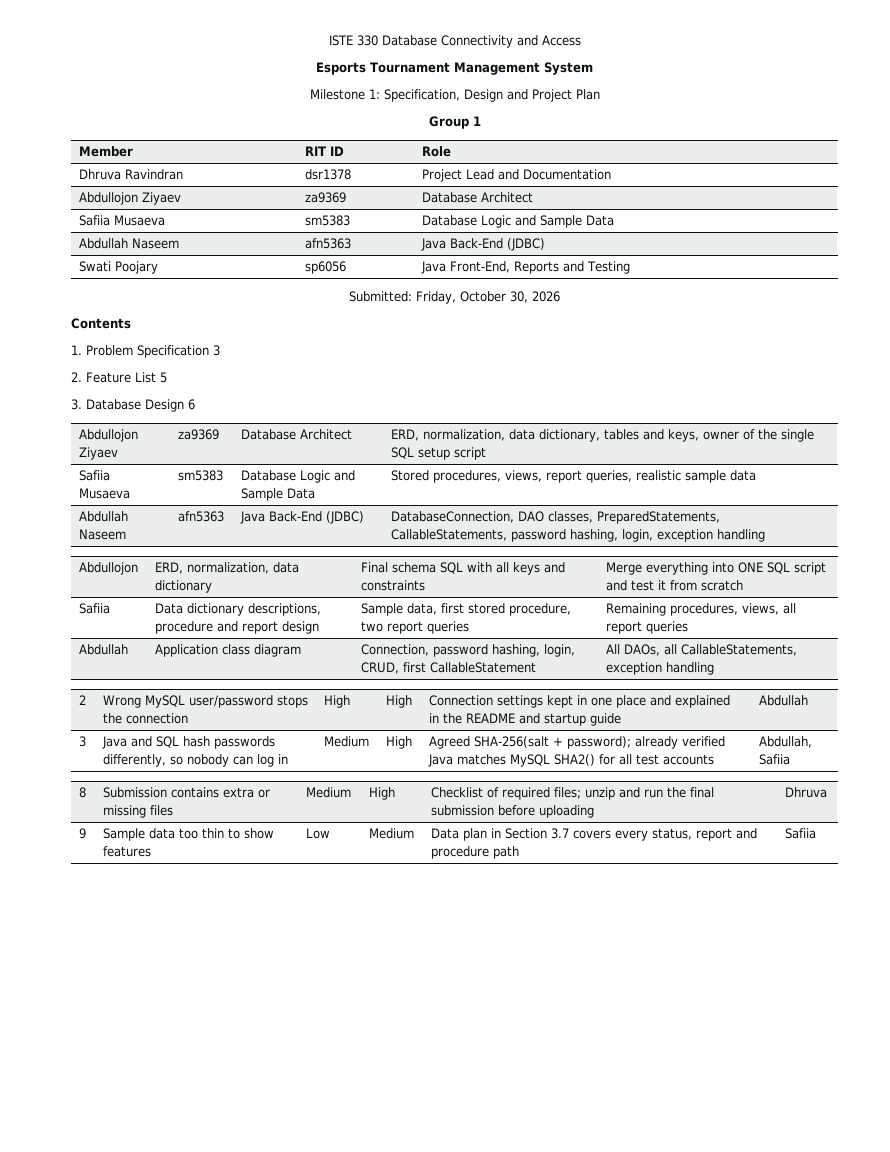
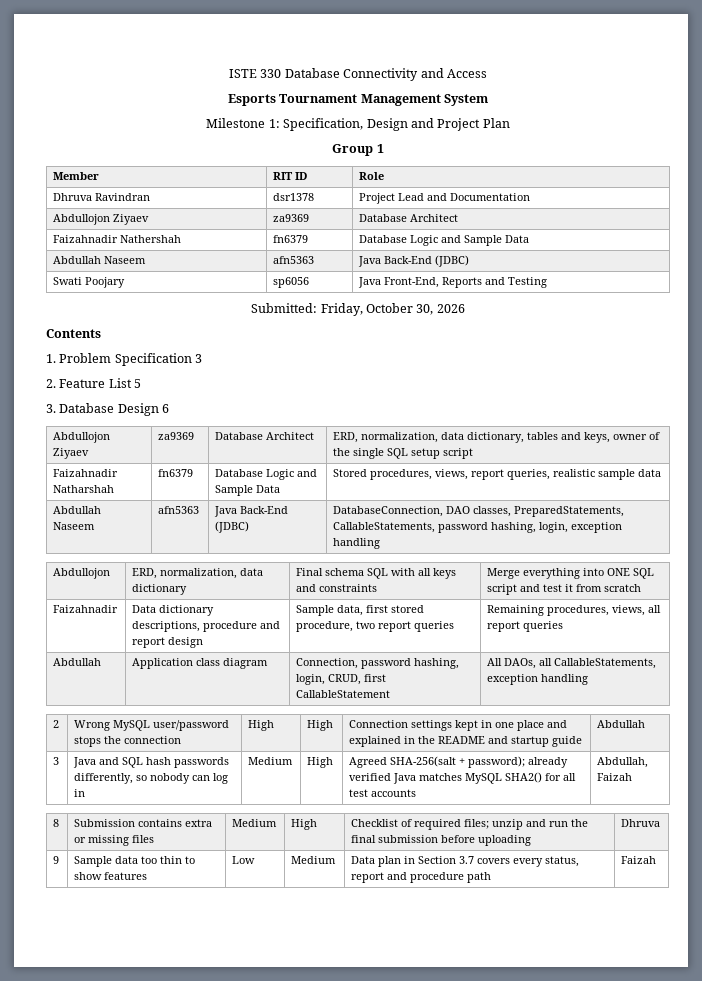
  Dhruva Ravindran | dsr1378 | Project Lead and Documentation
  Abdullojon Ziyaev | za9369 | Database Architect
- Safiia Musaeva | sm5383 | Database Logic and Sample Data
+ Faizahnadir Nathershah | fn6379 | Database Logic and Sample Data
- Safiia Musaeva | sm5383 | Database Logic and Sample Data | Stored procedures, views, report queries, realistic sample data
+ Faizahnadir Natharshah | fn6379 | Database Logic and Sample Data | Stored procedures, views, report queries, realistic sample data
- Safiia | Data dictionary descriptions, procedure and report design | Sample data, first stored procedure, two report queries | Remaining procedures, views, all report queries
+ Faizahnadir | Data dictionary descriptions, procedure and report design | Sample data, first stored procedure, two report queries | Remaining procedures, views, all report queries
- 3 | Java and SQL hash passwords differently, so nobody can log in | Medium | High | Agreed SHA-256(salt + password); already verified Java matches MySQL SHA2() for all test accounts | Abdullah, Safiia
+ 3 | Java and SQL hash passwords differently, so nobody can log in | Medium | High | Agreed SHA-256(salt + password); already verified Java matches MySQL SHA2() for all test accounts | Abdullah, Faizah
- 9 | Sample data too thin to show features | Low | Medium | Data plan in Section 3.7 covers every status, report and procedure path | Safiia
+ 9 | Sample data too thin to show features | Low | Medium | Data plan in Section 3.7 covers every status, report and procedure path | Faizah

